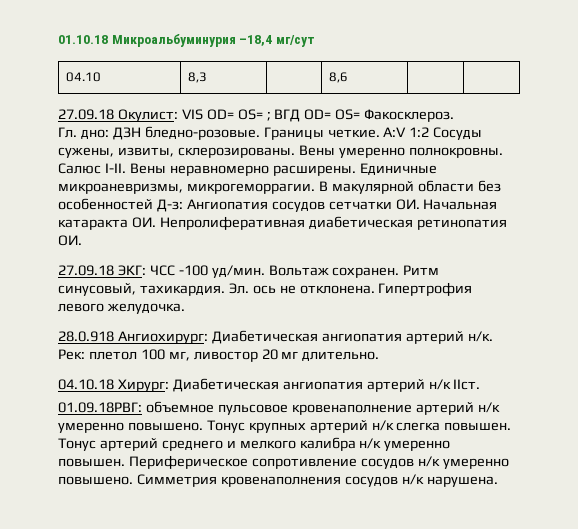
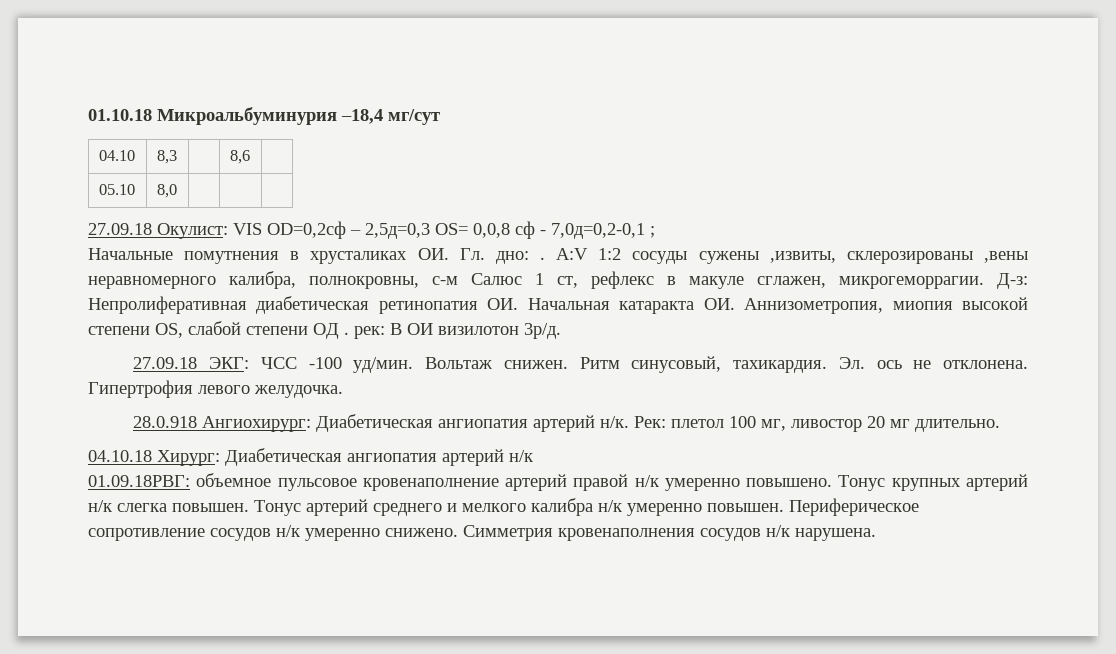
- 04.10 | 8,3 | | 8,6 | |
+ 04.10 | 8,3 | | 8,6 |
+ 05.10 | 8,0 | | |
- 27.09.18 Окулист: VIS OD= OS= ; ВГД OD= OS= Факосклероз.
- Гл. дно: ДЗН бледно-розовые. Границы четкие. А:V 1:2 Сосуды сужены, извиты, склерозированы. Вены умеренно полнокровны. Салюс I-II. Вены неравномерно расширены. Единичные микроаневризмы, микрогеморрагии. В макулярной области без особенностей Д-з: Ангиопатия сосудов сетчатки ОИ. Начальная катаракта ОИ. Непролиферативная диабетическая ретинопатия ОИ.
+ 27.09.18 Окулист: VIS OD=0,2сф – 2,5д=0,3 OS= 0,0,8 сф - 7,0д=0,2-0,1 ;
+ Начальные помутнения в хрусталиках ОИ. Гл. дно: . А:V 1:2 сосуды сужены ,извиты, склерозированы ,вены неравномерного калибра, полнокровны, с-м Салюс 1 ст, рефлекс в макуле сглажен, микрогеморрагии. Д-з: Непролиферативная диабетическая ретинопатия ОИ. Начальная катаракта ОИ. Аннизометропия, миопия высокой степени OS, слабой степени ОД . рек: В ОИ визилотон 3р/д.
- Вольтаж сохранен.
+ Вольтаж снижен.
- 04.10.18 Хирург: Диабетическая ангиопатия артерий н/к IIcт.
+ 04.10.18 Хирург: Диабетическая ангиопатия артерий н/к
- 01.09.18РВГ: объемное пульсовое кровенаполнение артерий н/к умеренно повышено.
+ 01.09.18РВГ: объемное пульсовое кровенаполнение артерий правой н/к умеренно повышено.
- Периферическое сопротивление сосудов н/к умеренно повышено.
+ Периферическое сопротивление сосудов н/к умеренно снижено.

